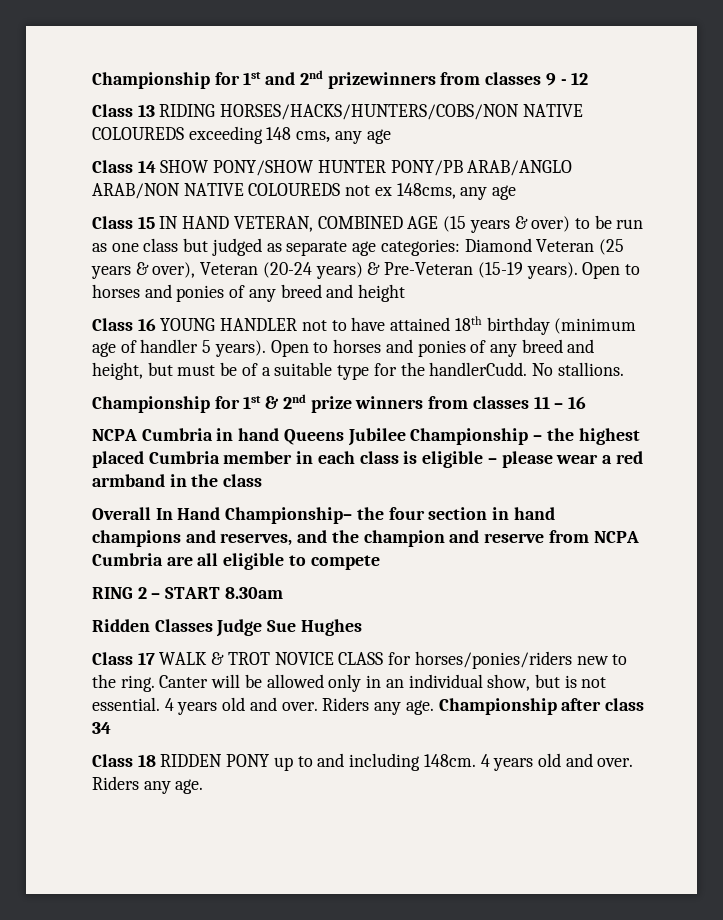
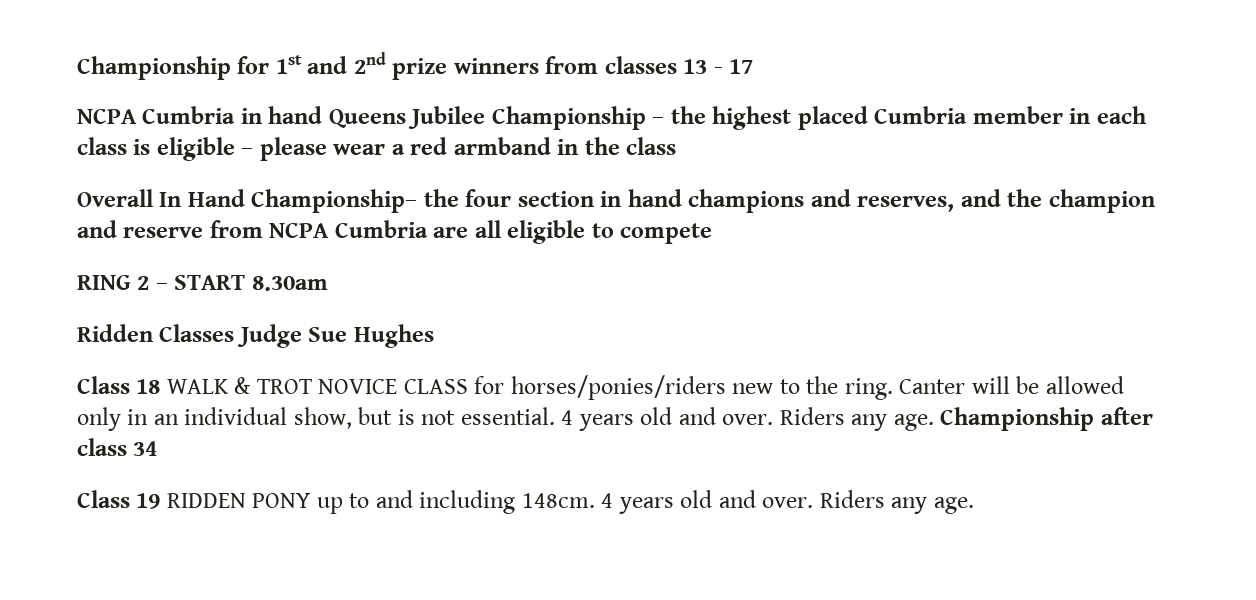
- Championship for 1st and 2nd prizewinners from classes 9 - 12
- Class 13 RIDING HORSES/HACKS/HUNTERS/COBS/NON NATIVE COLOUREDS exceeding 148 cms, any age
- Class 14 SHOW PONY/SHOW HUNTER PONY/PB ARAB/ANGLO ARAB/NON NATIVE COLOUREDS not ex 148cms, any age
- Class 15 IN HAND VETERAN, COMBINED AGE (15 years & over) to be run as one class but judged as separate age categories: Diamond Veteran (25 years & over), Veteran (20-24 years) & Pre-Veteran (15-19 years). Open to horses and ponies of any breed and height
- Class 16 YOUNG HANDLER not to have attained 18th birthday (minimum age of handler 5 years). Open to horses and ponies of any breed and height, but must be of a suitable type for the handlerCudd. No stallions.
- Championship for 1st & 2nd prize winners from classes 11 – 16
+ Championship for 1st and 2nd prize winners from classes 13 - 17
- Class 17 WALK & TROT NOVICE CLASS for horses/ponies/riders new to the ring.
+ Class 18 WALK & TROT NOVICE CLASS for horses/ponies/riders new to the ring.
- Class 18 RIDDEN PONY up to and including 148cm.
+ Class 19 RIDDEN PONY up to and including 148cm.

